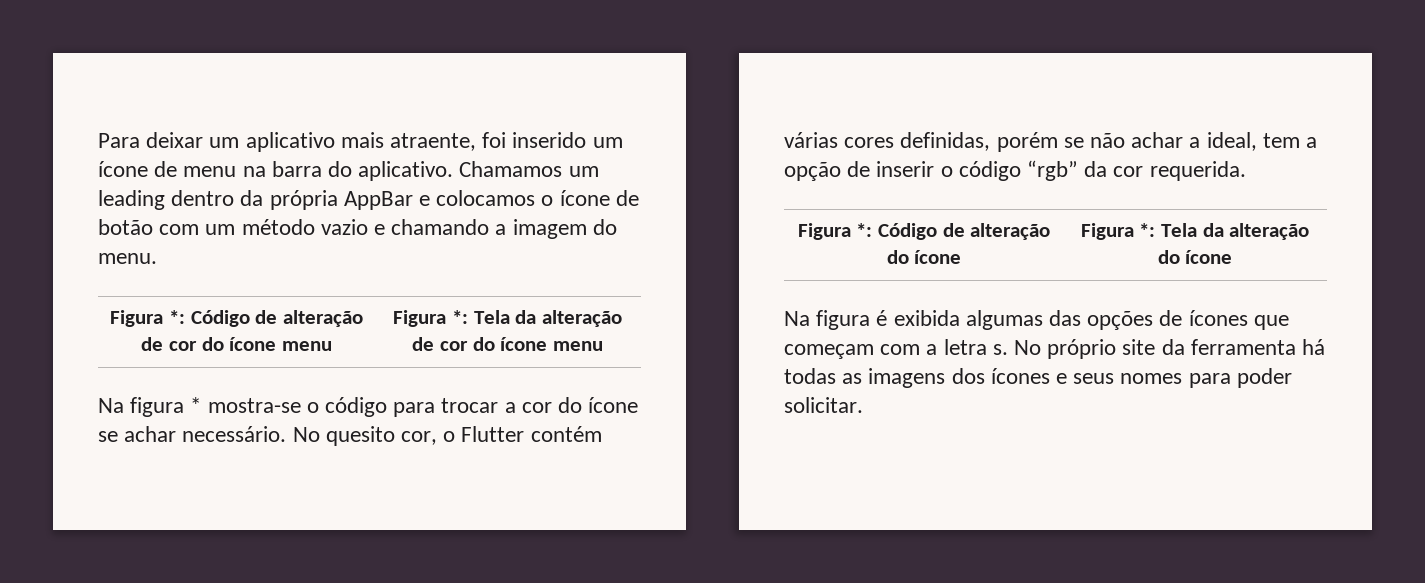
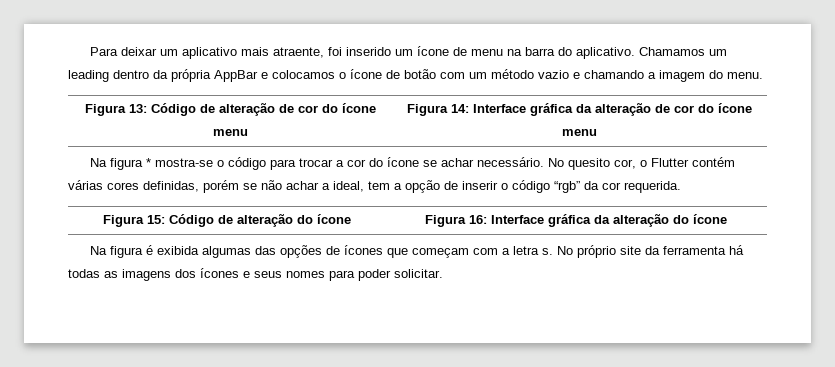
- Figura *: Código de alteração de cor do ícone menu | Figura *: Tela da alteração de cor do ícone menu
+ Figura 13: Código de alteração de cor do ícone menu | Figura 14: Interface gráfica da alteração de cor do ícone menu
- Figura *: Código de alteração do ícone | Figura *: Tela da alteração do ícone
+ Figura 15: Código de alteração do ícone | Figura 16: Interface gráfica da alteração do ícone

